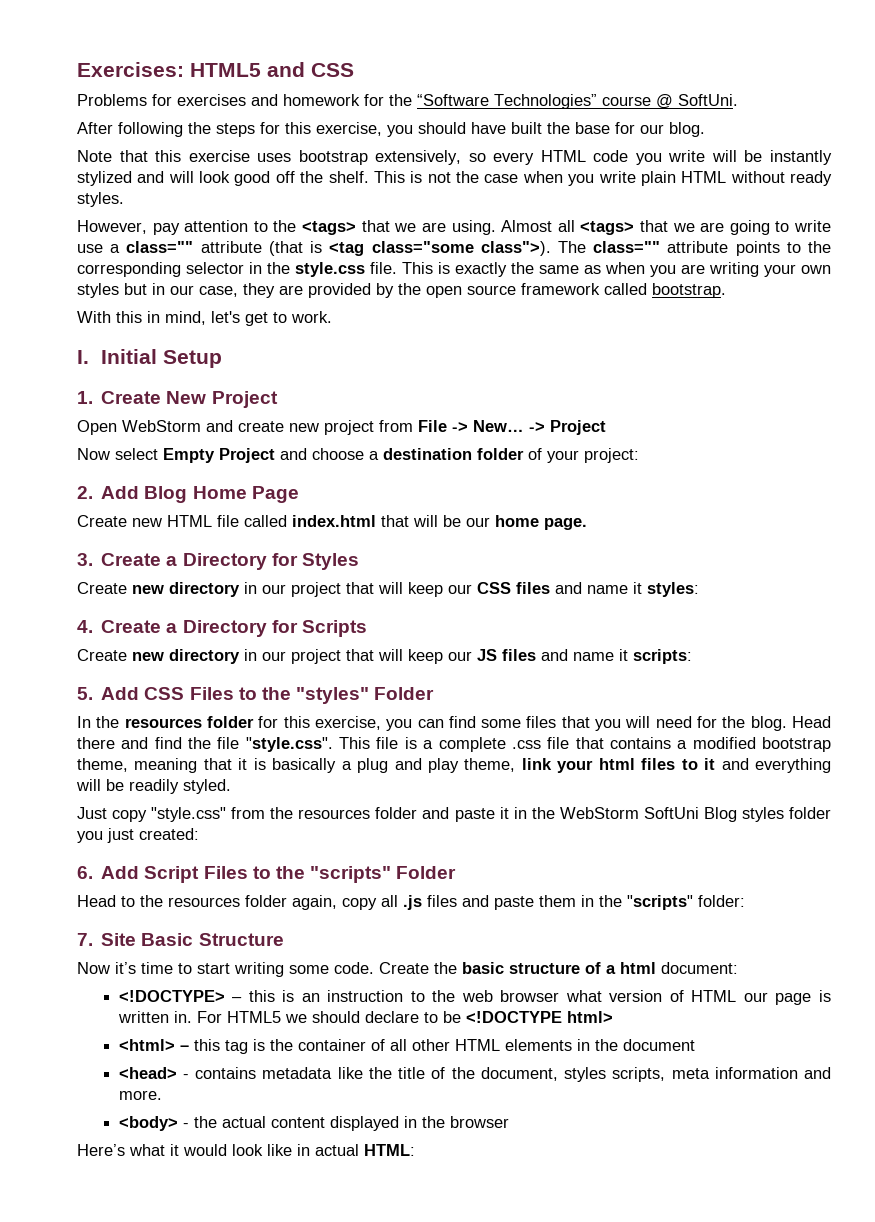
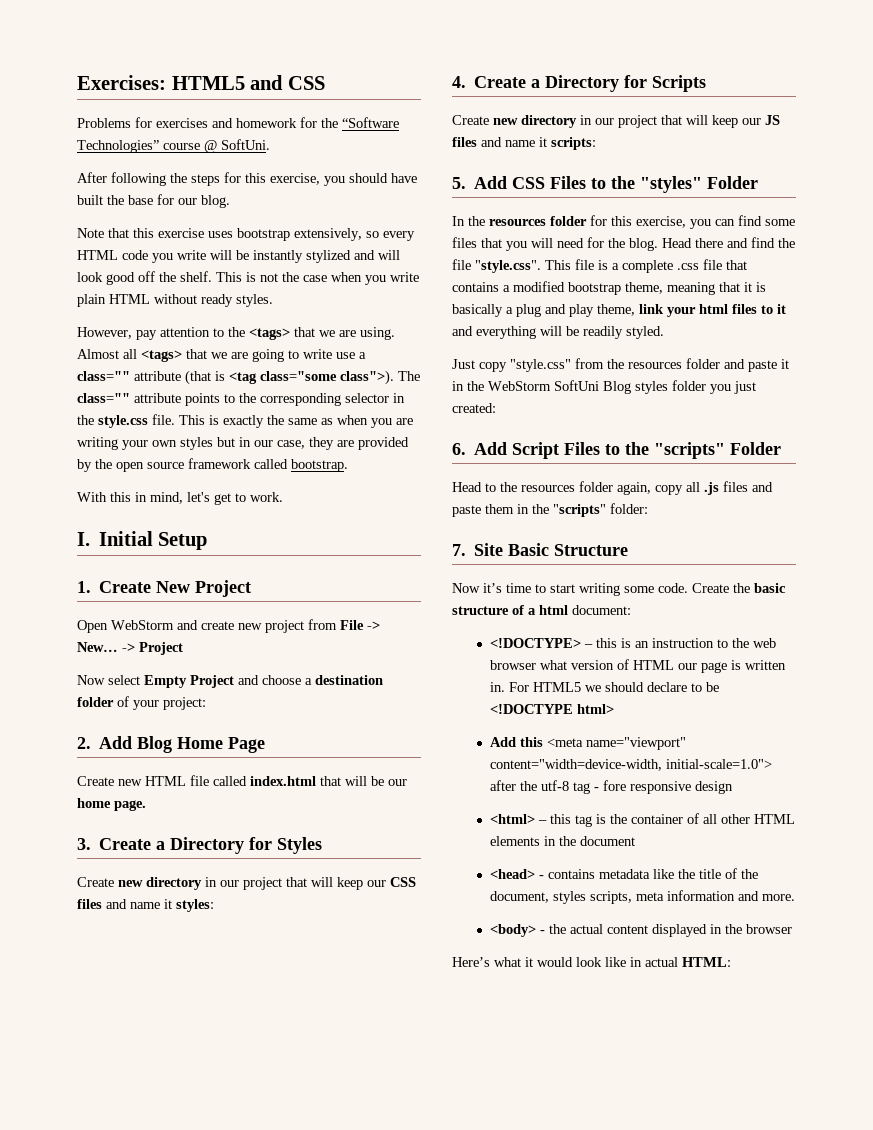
+ Add this <meta name="viewport" content="width=device-width, initial-scale=1.0"> after the utf-8 tag - fore responsive design

